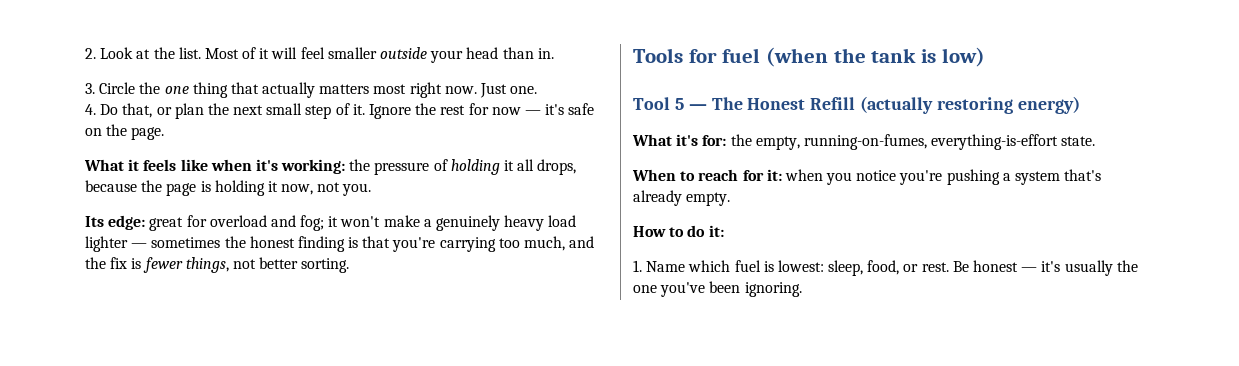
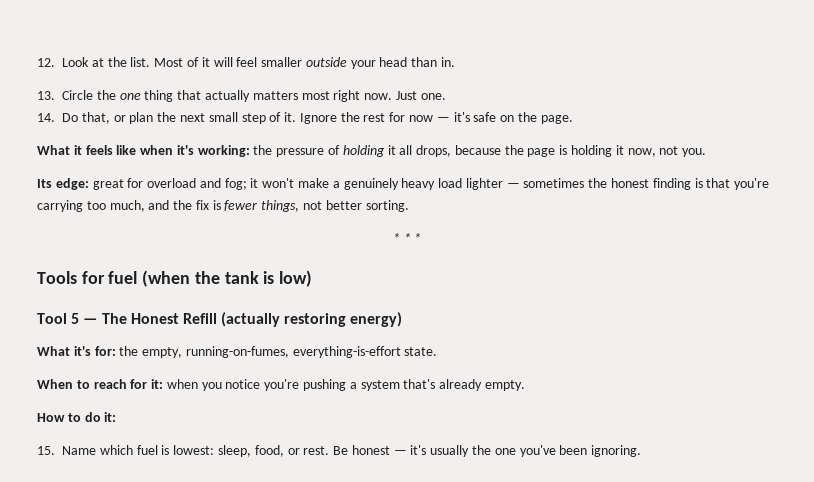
- 2. Look at the list.
+ 12. Look at the list.
- 3. Circle the one thing that actually matters most right now.
+ 13. Circle the one thing that actually matters most right now.
- 4. Do that, or plan the next small step of it.
+ 14. Do that, or plan the next small step of it.
+ * * *
- 1. Name which fuel is lowest: sleep, food, or rest.
+ 15. Name which fuel is lowest: sleep, food, or rest.

